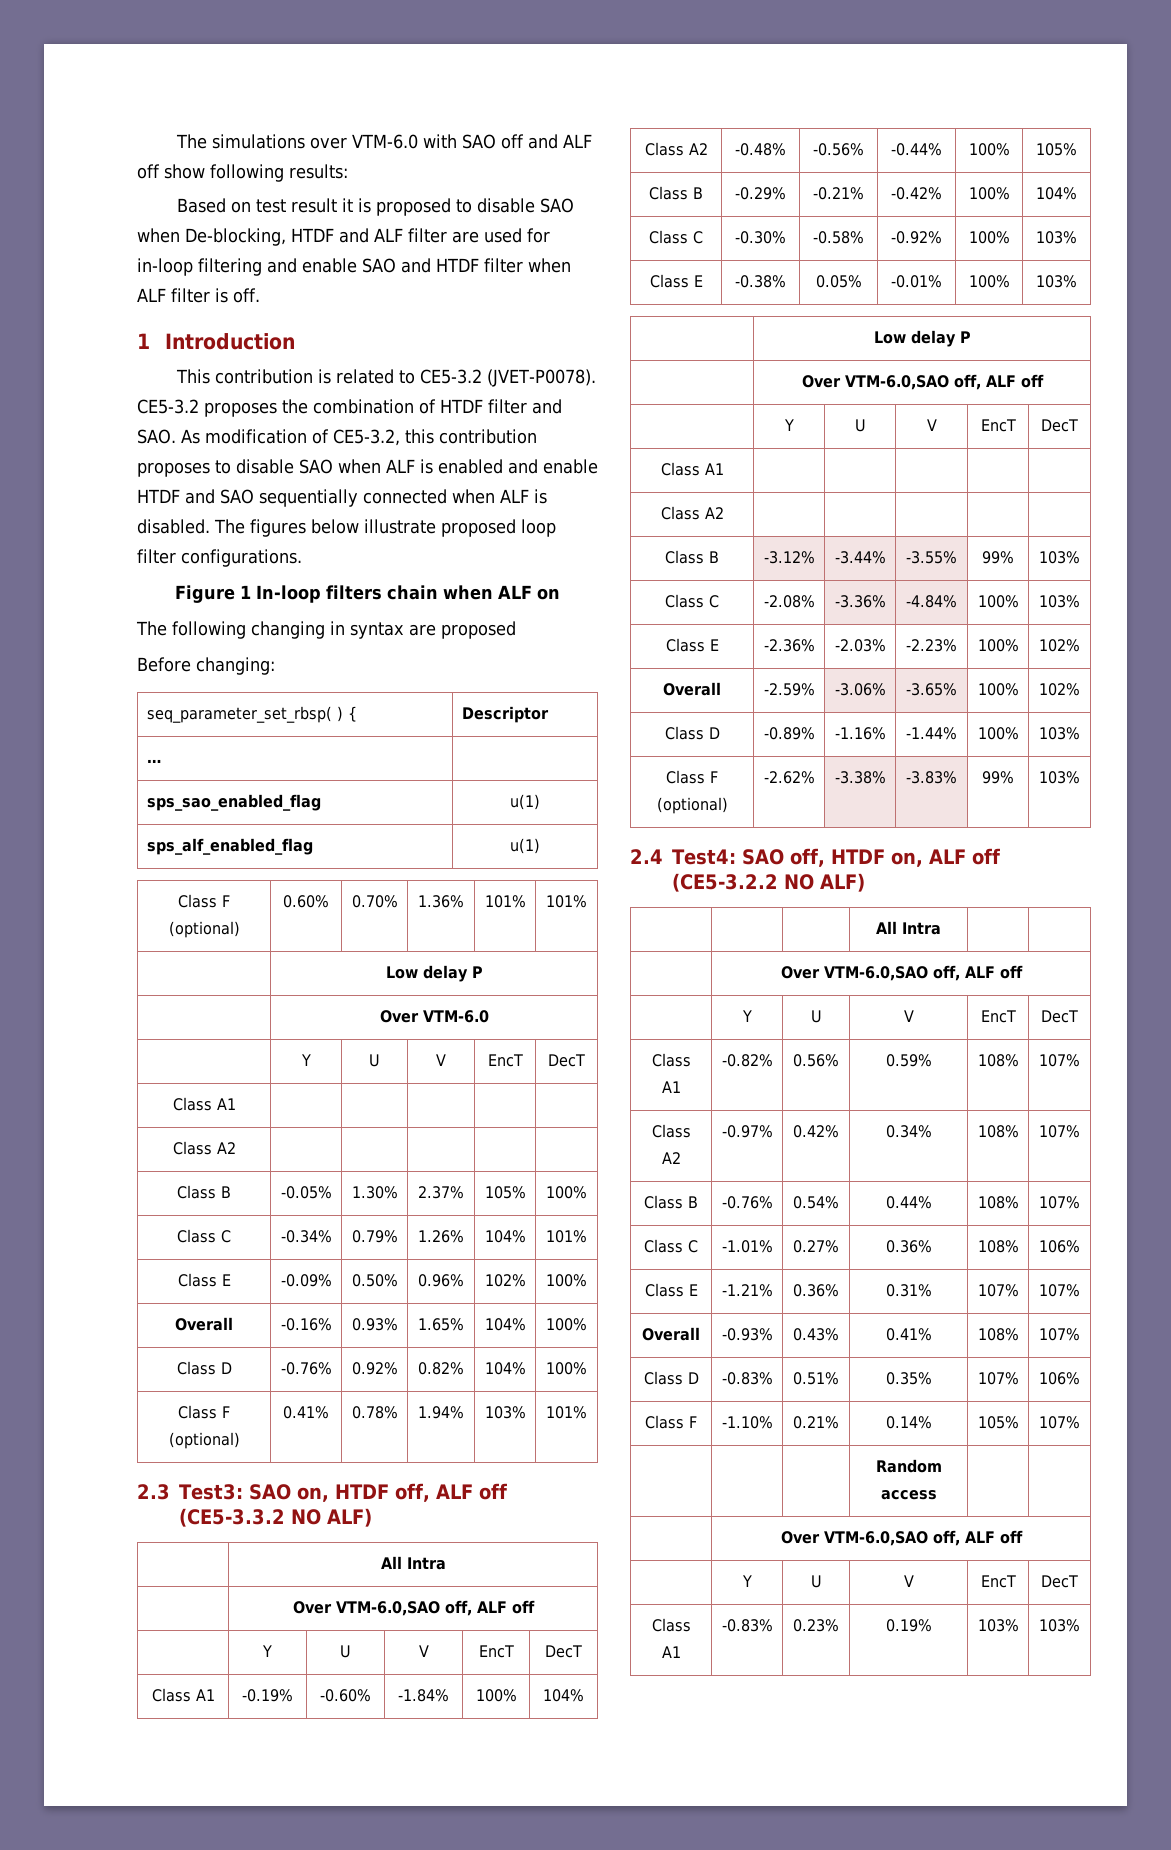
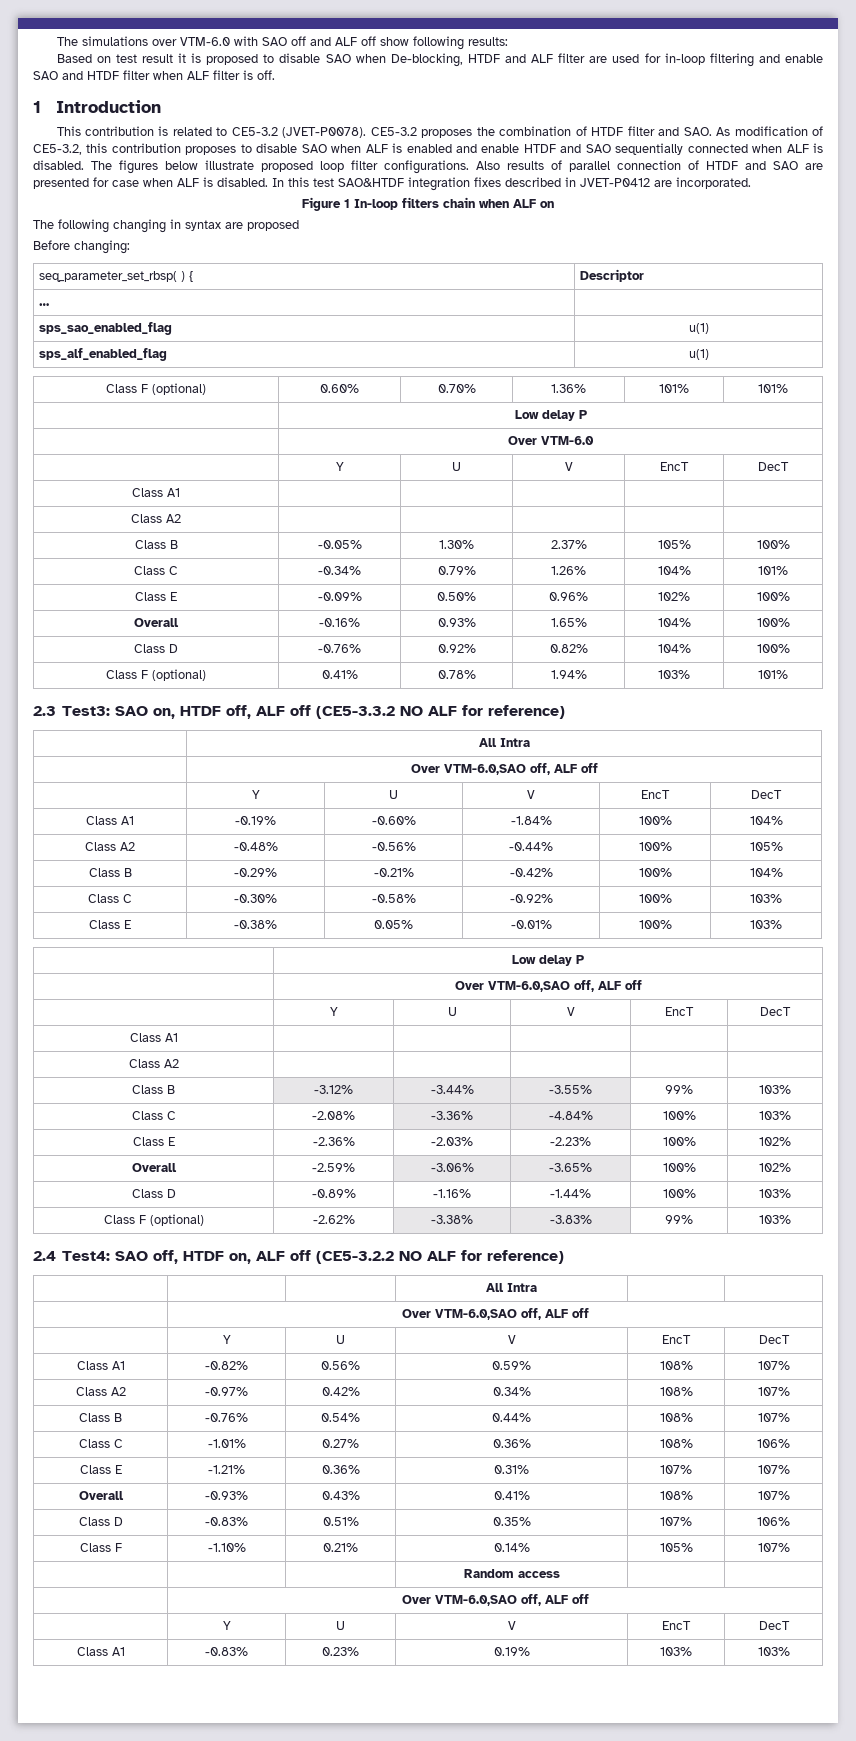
+ Also results of parallel connection of HTDF and SAO are presented for case when ALF is disabled. In this test SAO&HTDF integration fixes described in JVET-P0412 are incorporated.
- 2.3 Test3: SAO on, HTDF off, ALF off (CE5-3.3.2 NO ALF)
+ 2.3 Test3: SAO on, HTDF off, ALF off (CE5-3.3.2 NO ALF for reference)
- 2.4 Test4: SAO off, HTDF on, ALF off (CE5-3.2.2 NO ALF)
+ 2.4 Test4: SAO off, HTDF on, ALF off (CE5-3.2.2 NO ALF for reference)

